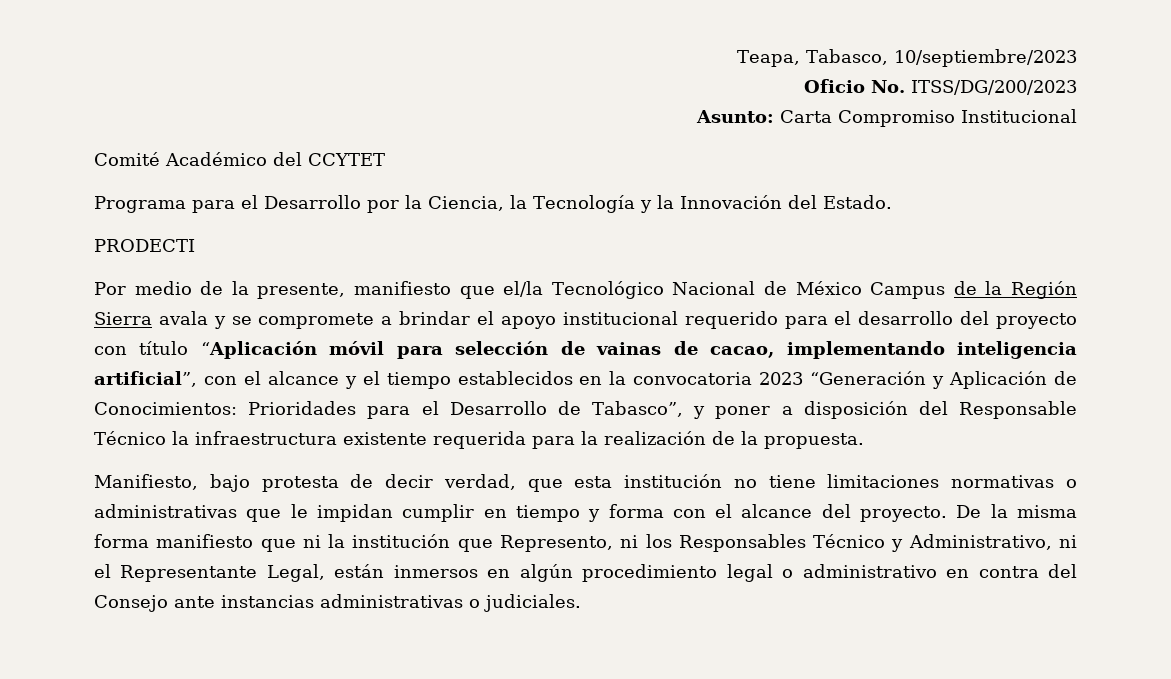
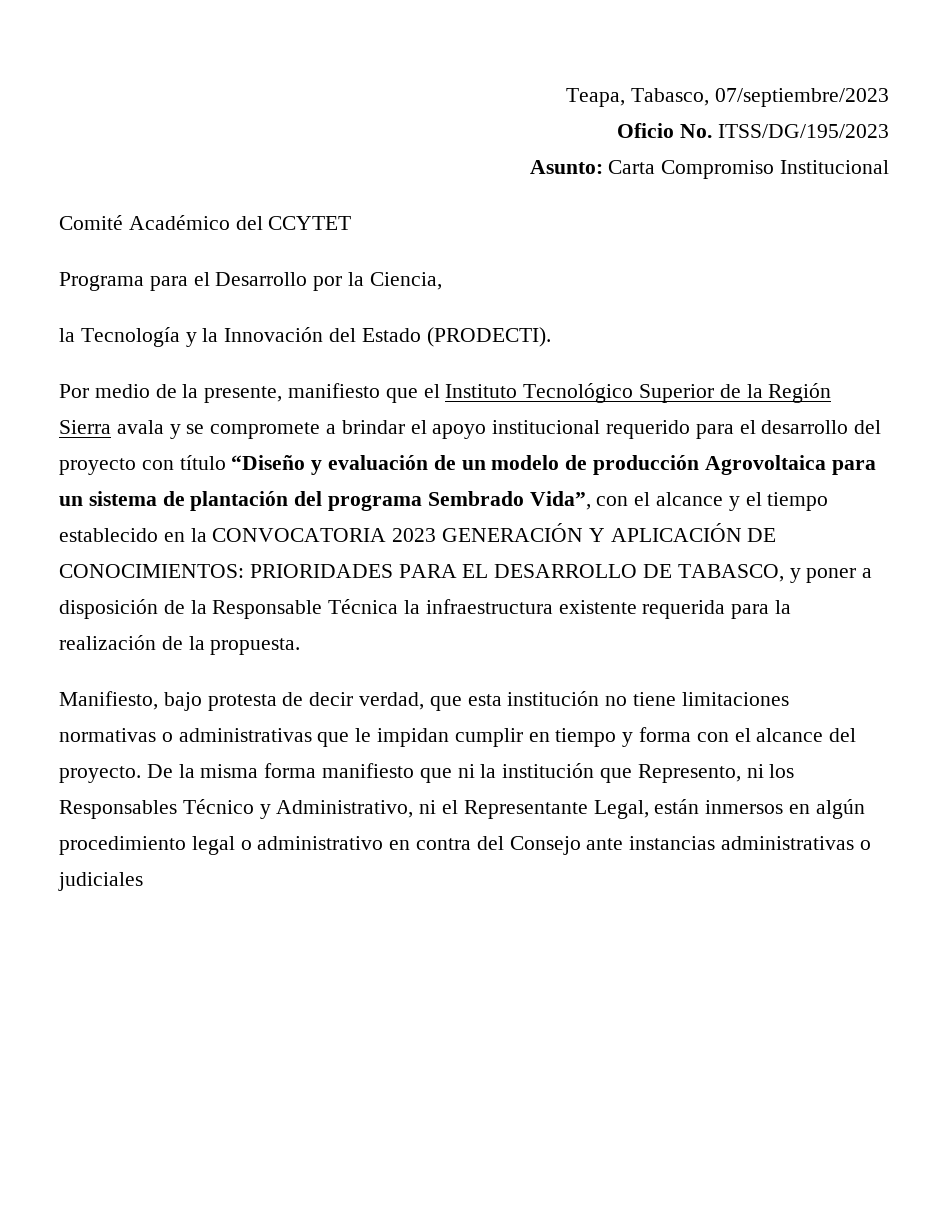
- Teapa, Tabasco, 10/septiembre/2023
+ Teapa, Tabasco, 07/septiembre/2023
- Oficio No. ITSS/DG/200/2023
+ Oficio No. ITSS/DG/195/2023
- Programa para el Desarrollo por la Ciencia, la Tecnología y la Innovación del Estado.
- PRODECTI
+ Programa para el Desarrollo por la Ciencia,
+ la Tecnología y la Innovación del Estado (PRODECTI).
- Por medio de la presente, manifiesto que el/la Tecnológico Nacional de México Campus de la Región Sierra avala y se compromete a brindar el apoyo institucional requerido para el desarrollo del proyecto con título “Aplicación móvil para selección de vainas de cacao, implementando inteligencia artificial”, con el alcance y el tiempo establecidos en la convocatoria 2023 “Generación y Aplicación de Conocimientos: Prioridades para el Desarrollo de Tabasco”, y poner a disposición del Responsable Técnico la infraestructura existente requerida para la realización de la propuesta.
+ Por medio de la presente, manifiesto que el Instituto Tecnológico Superior de la Región Sierra avala y se compromete a brindar el apoyo institucional requerido para el desarrollo del proyecto con título “Diseño y evaluación de un modelo de producción Agrovoltaica para un sistema de plantación del programa Sembrado Vida”, con el alcance y el tiempo establecido en la CONVOCATORIA 2023 GENERACIÓN Y APLICACIÓN DE CONOCIMIENTOS: PRIORIDADES PARA EL DESARROLLO DE TABASCO, y poner a disposición de la Responsable Técnica la infraestructura existente requerida para la realización de la propuesta.
- De la misma forma manifiesto que ni la institución que Represento, ni los Responsables Técnico y Administrativo, ni el Representante Legal, están inmersos en algún procedimiento legal o administrativo en contra del Consejo ante instancias administrativas o judiciales.
+ De la misma forma manifiesto que ni la institución que Represento, ni los Responsables Técnico y Administrativo, ni el Representante Legal, están inmersos en algún procedimiento legal o administrativo en contra del Consejo ante instancias administrativas o judiciales

